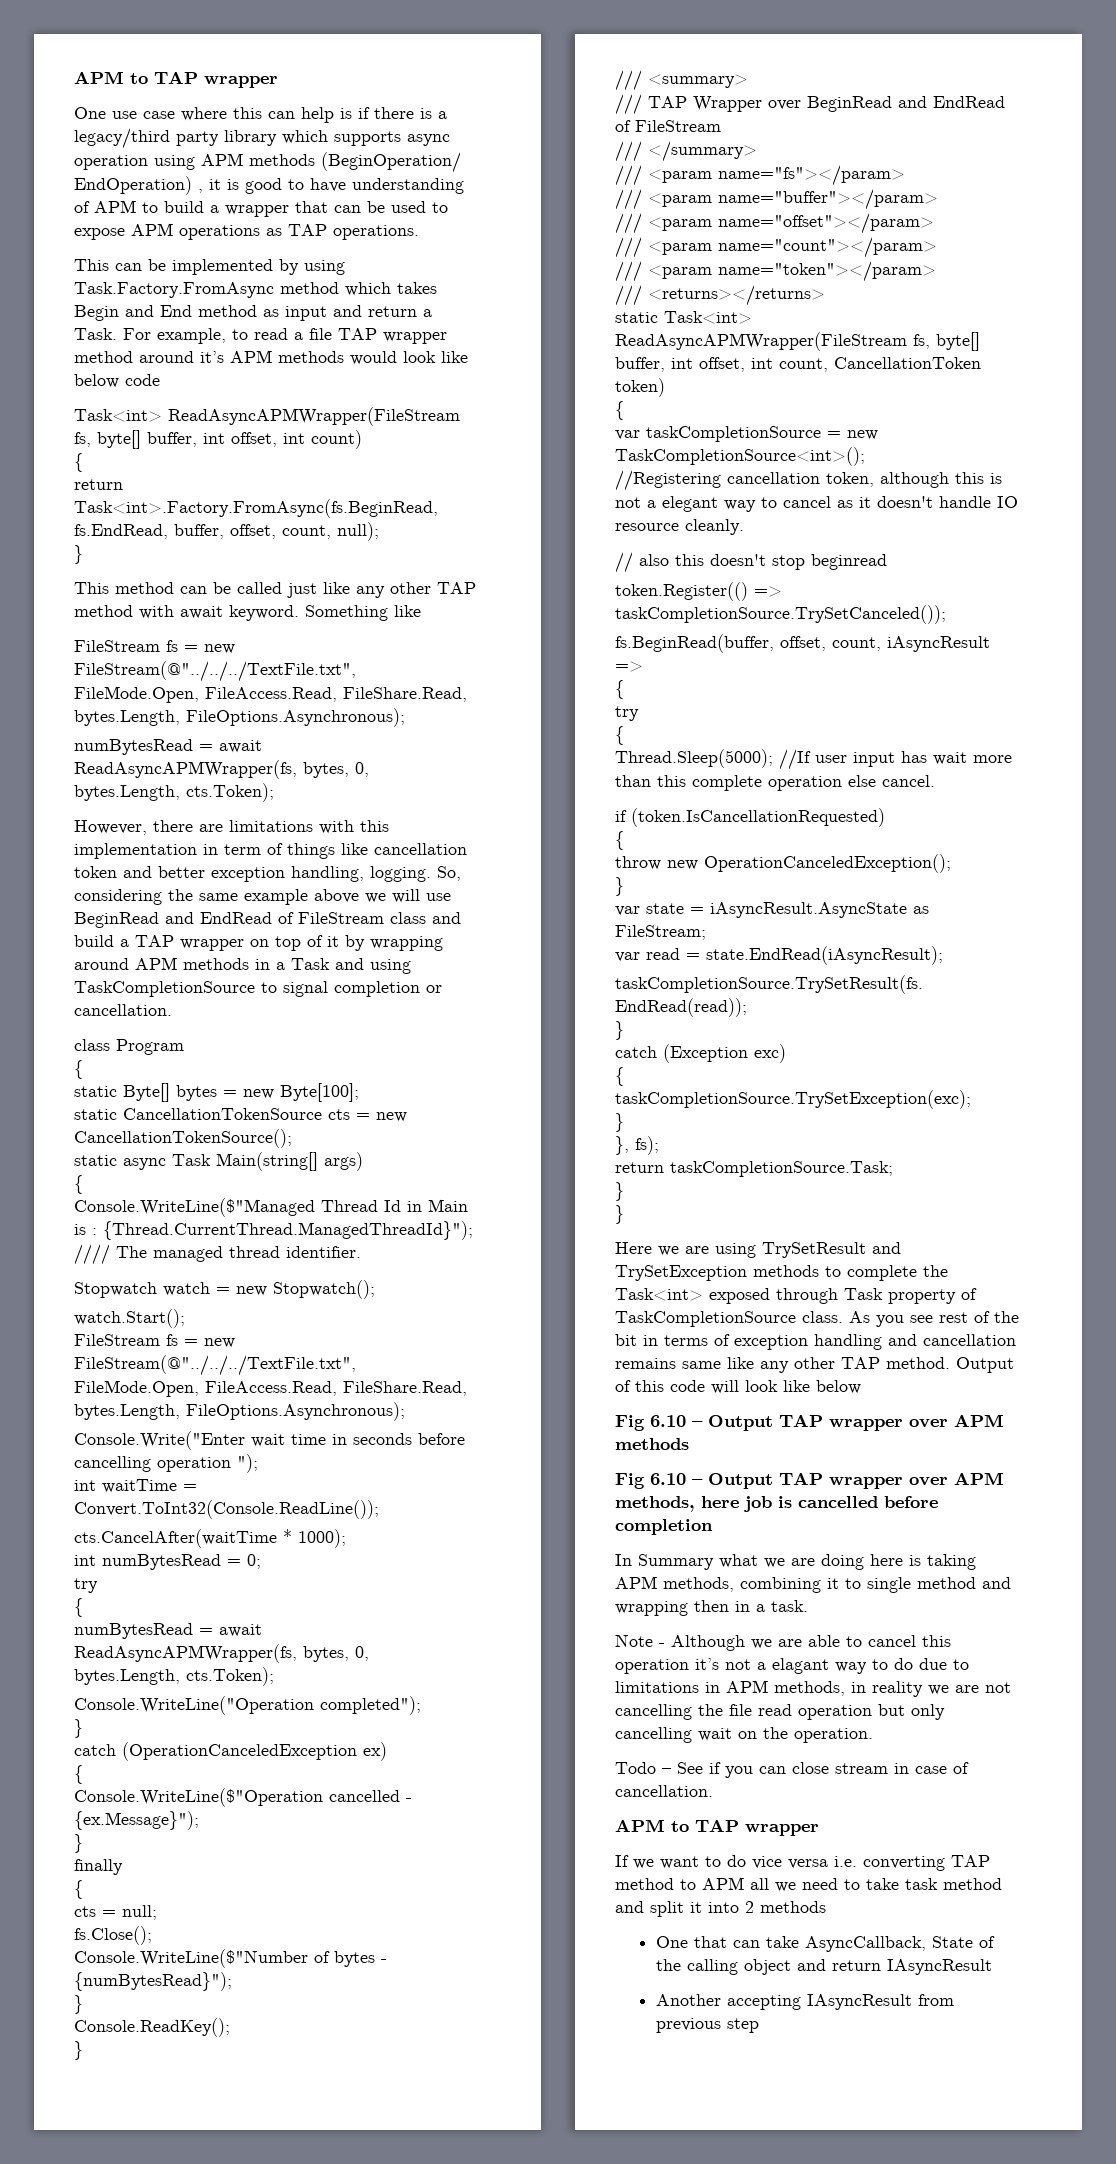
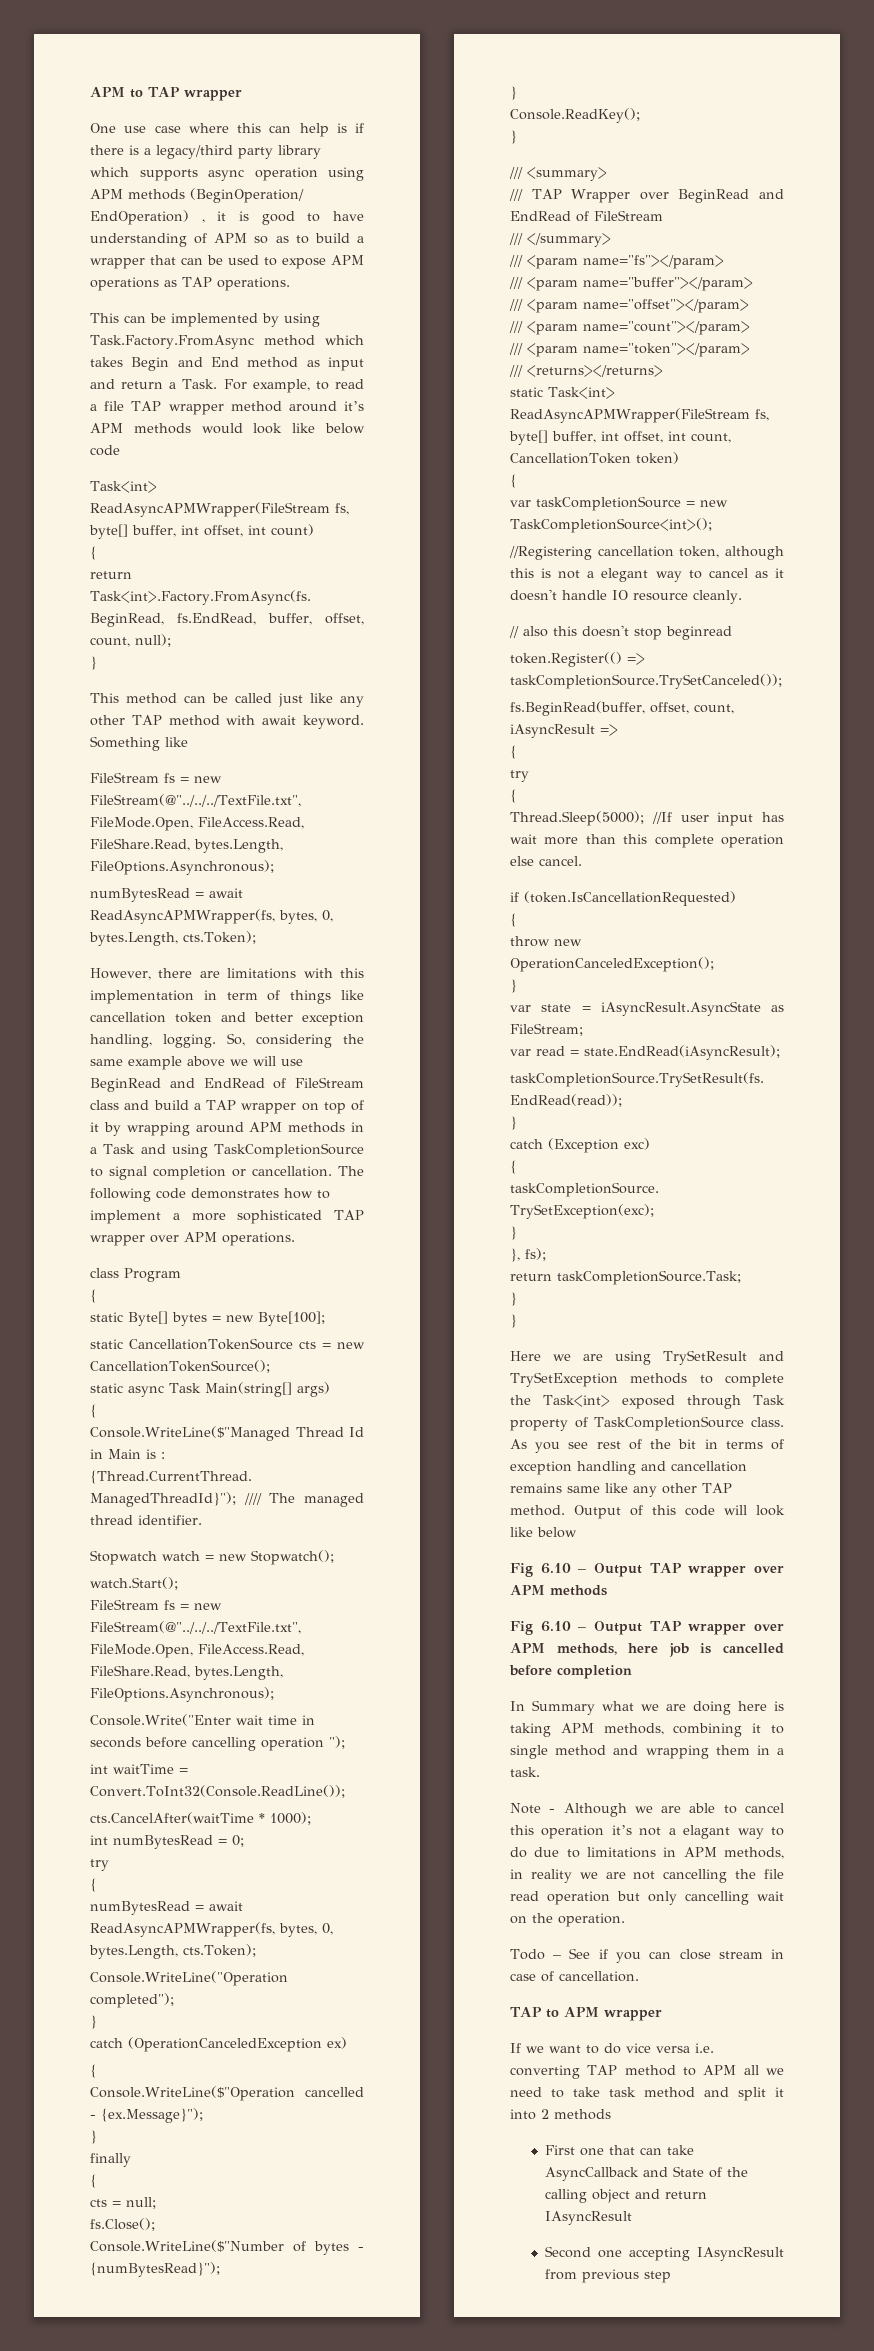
- One use case where this can help is if there is a legacy/third party library which supports async operation using APM methods (BeginOperation/ EndOperation) , it is good to have understanding of APM to build a wrapper that can be used to expose APM operations as TAP operations.
+ One use case where this can help is if there is a legacy/third party library which supports async operation using APM methods (BeginOperation/ EndOperation) , it is good to have understanding of APM so as to build a wrapper that can be used to expose APM operations as TAP operations.
+ The following code demonstrates how to implement a more sophisticated TAP wrapper over APM operations.
- In Summary what we are doing here is taking APM methods, combining it to single method and wrapping then in a task.
+ In Summary what we are doing here is taking APM methods, combining it to single method and wrapping them in a task.
  Todo – See if you can close stream in case of cancellation.
- APM to TAP wrapper
+ TAP to APM wrapper
- One that can take AsyncCallback, State of the calling object and return IAsyncResult
+ First one that can take AsyncCallback and State of the calling object and return IAsyncResult
- Another accepting IAsyncResult from previous step
+ Second one accepting IAsyncResult from previous step

